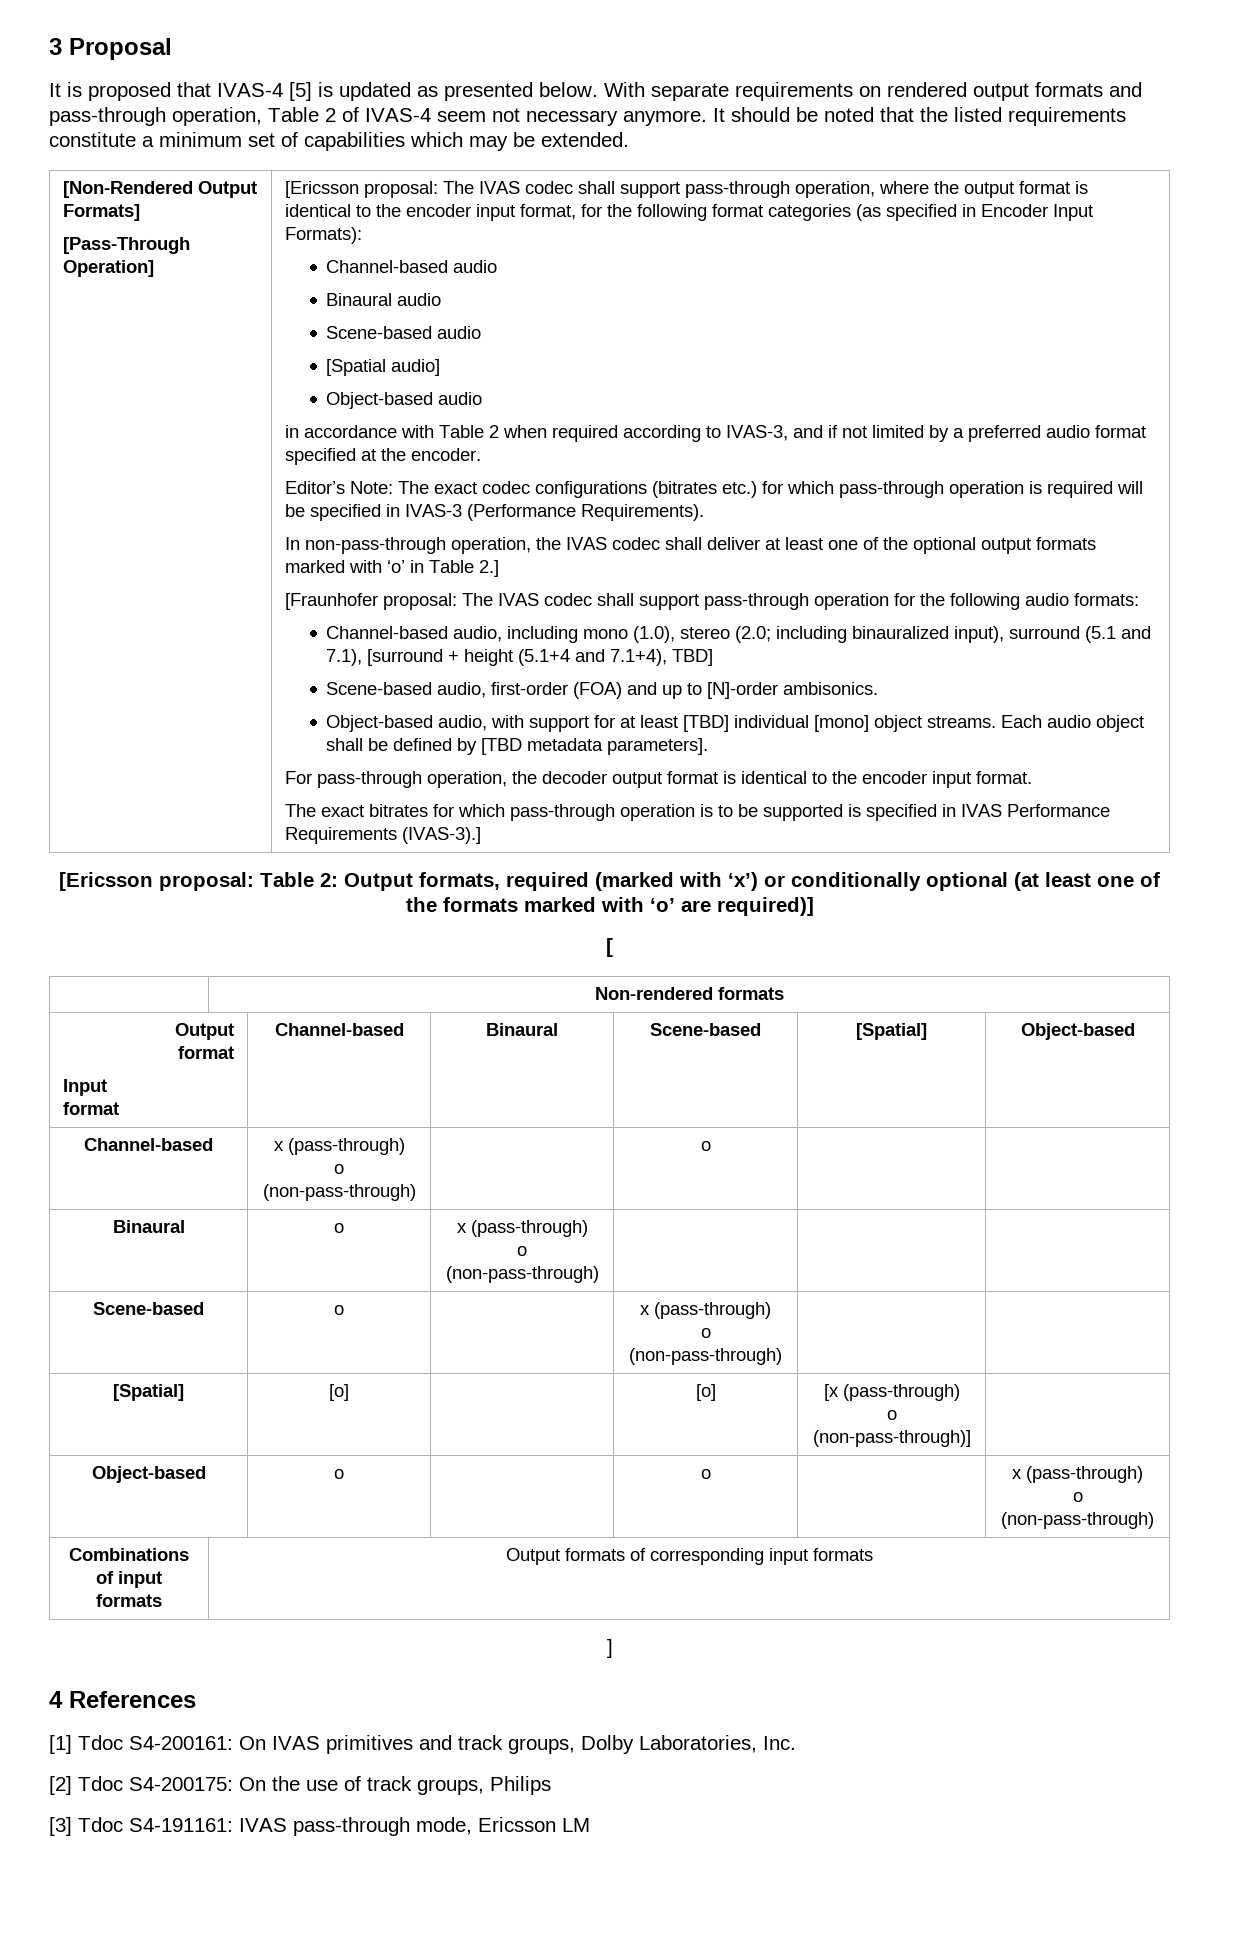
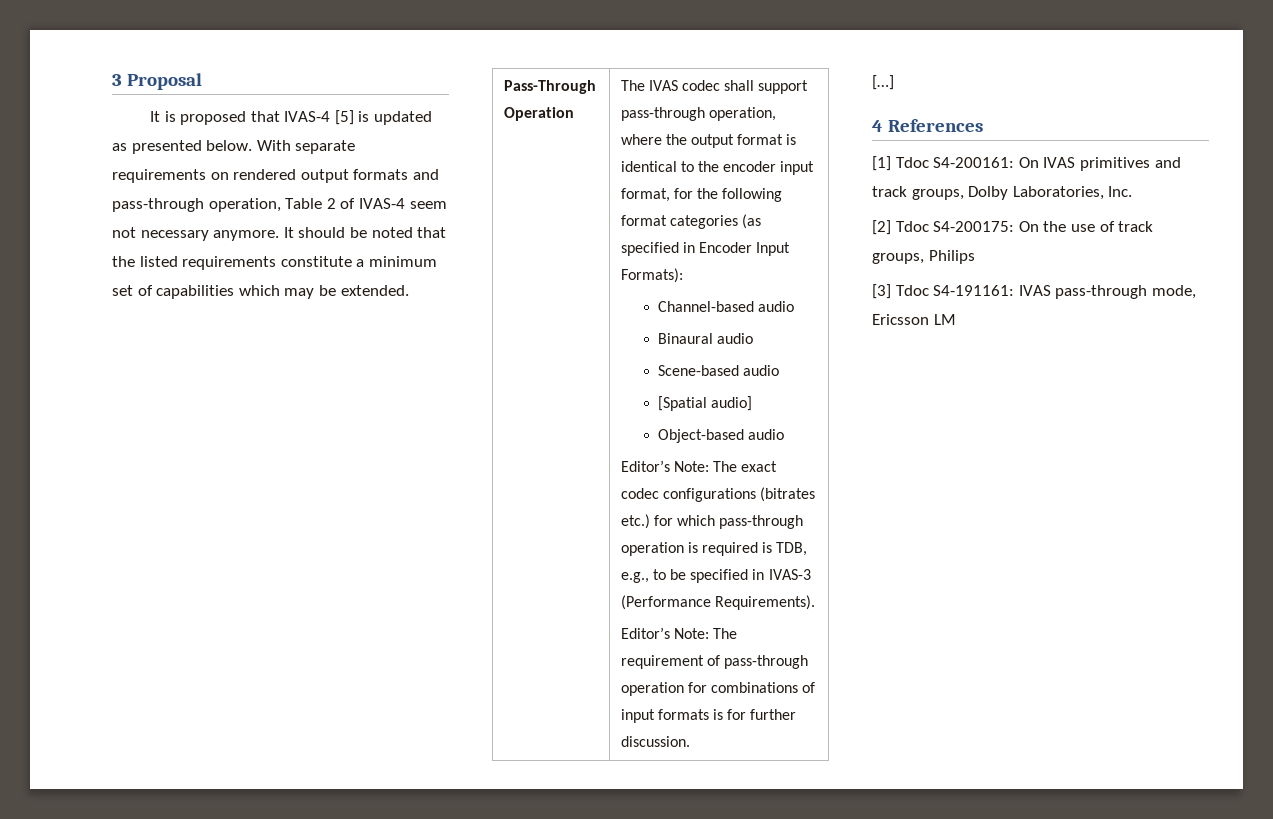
- [Non-Rendered Output Formats]
- [Pass-Through Operation] | [Ericsson proposal: The IVAS codec shall support pass-through operation, where the output format is identical to the encoder input format, for the following format categories (as specified in Encoder Input Formats):
+ Pass-Through Operation | The IVAS codec shall support pass-through operation, where the output format is identical to the encoder input format, for the following format categories (as specified in Encoder Input Formats):
- in accordance with Table 2 when required according to IVAS-3, and if not limited by a preferred audio format specified at the encoder.
- Editor’s Note: The exact codec configurations (bitrates etc.) for which pass-through operation is required will be specified in IVAS-3 (Performance Requirements).
+ Editor’s Note: The exact codec configurations (bitrates etc.) for which pass-through operation is required is TDB, e.g., to be specified in IVAS-3 (Performance Requirements).
- In non-pass-through operation, the IVAS codec shall deliver at least one of the optional output formats marked with ‘o’ in Table 2.]
- [Fraunhofer proposal: The IVAS codec shall support pass-through operation for the following audio formats:
- Channel-based audio, including mono (1.0), stereo (2.0; including binauralized input), surround (5.1 and 7.1), [surround + height (5.1+4 and 7.1+4), TBD]
- Scene-based audio, first-order (FOA) and up to [N]-order ambisonics.
- Object-based audio, with support for at least [TBD] individual [mono] object streams. Each audio object shall be defined by [TBD metadata parameters].
- For pass-through operation, the decoder output format is identical to the encoder input format.
- The exact bitrates for which pass-through operation is to be supported is specified in IVAS Performance Requirements (IVAS-3).]
- [Ericsson proposal: Table 2: Output formats, required (marked with ‘x’) or conditionally optional (at least one of the formats marked with ‘o’ are required)]
- [
- | Non-rendered formats
- Output
- format
- Input
- format | Channel-based | Binaural | Scene-based | [Spatial] | Object-based
- Channel-based | x (pass-through)
- o (non-pass-through) | | o | |
- Binaural | o | x (pass-through)
- o (non-pass-through) | | |
- Scene-based | o | | x (pass-through)
- o (non-pass-through) | |
- [Spatial] | [o] | | [o] | [x (pass-through)
- o (non-pass-through)] |
- Object-based | o | | o | | x (pass-through)
- o (non-pass-through)
- Combinations of input formats | Output formats of corresponding input formats
- ]
+ Editor’s Note: The requirement of pass-through operation for combinations of input formats is for further discussion.
+ […]

